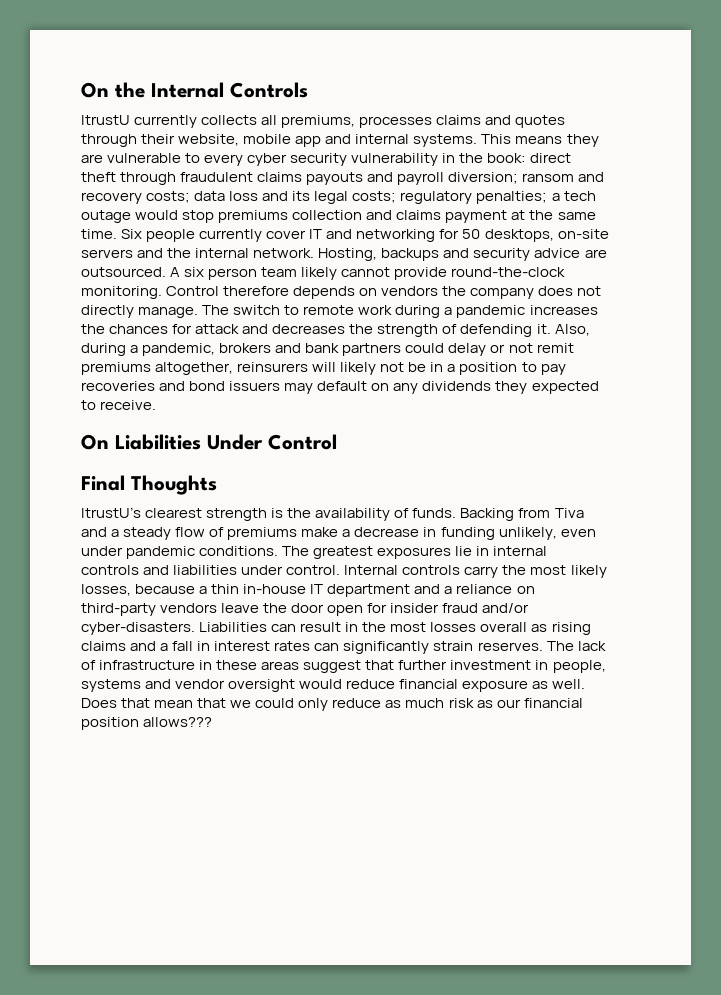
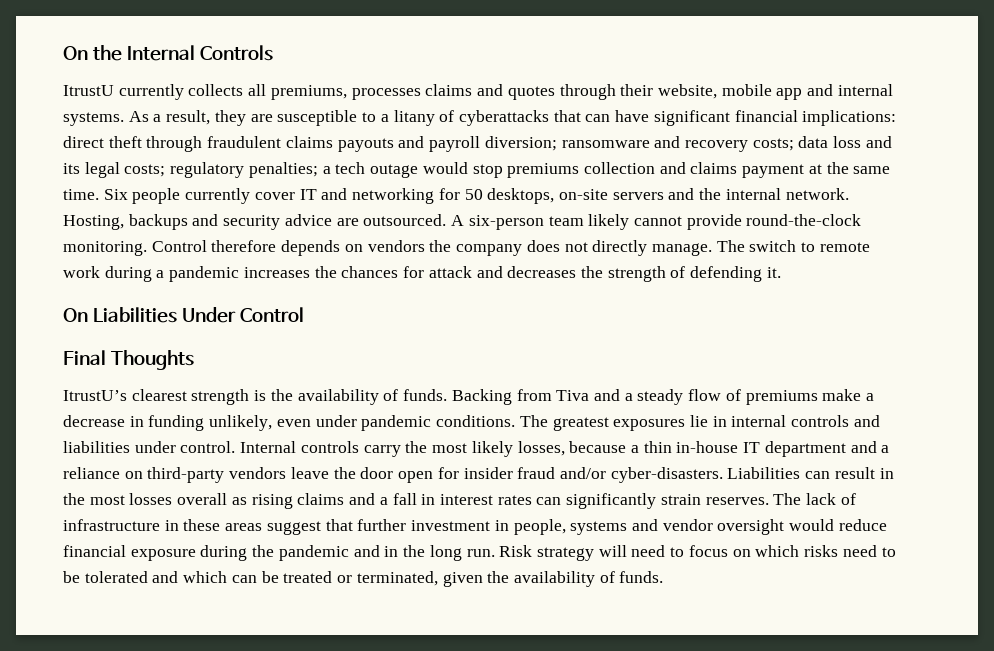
- This means they are vulnerable to every cyber security vulnerability in the book: direct theft through fraudulent claims payouts and payroll diversion; ransom and recovery costs; data loss and its legal costs; regulatory penalties; a tech outage would stop premiums collection and claims payment at the same time.
+ As a result, they are susceptible to a litany of cyberattacks that can have significant financial implications: direct theft through fraudulent claims payouts and payroll diversion; ransomware and recovery costs; data loss and its legal costs; regulatory penalties; a tech outage would stop premiums collection and claims payment at the same time.
- A six person team likely cannot provide round-the-clock monitoring.
+ A six-person team likely cannot provide round-the-clock monitoring.
- Also, during a pandemic, brokers and bank partners could delay or not remit premiums altogether, reinsurers will likely not be in a position to pay recoveries and bond issuers may default on any dividends they expected to receive.
- The lack of infrastructure in these areas suggest that further investment in people, systems and vendor oversight would reduce financial exposure as well. Does that mean that we could only reduce as much risk as our financial position allows???
+ The lack of infrastructure in these areas suggest that further investment in people, systems and vendor oversight would reduce financial exposure during the pandemic and in the long run. Risk strategy will need to focus on which risks need to be tolerated and which can be treated or terminated, given the availability of funds.

